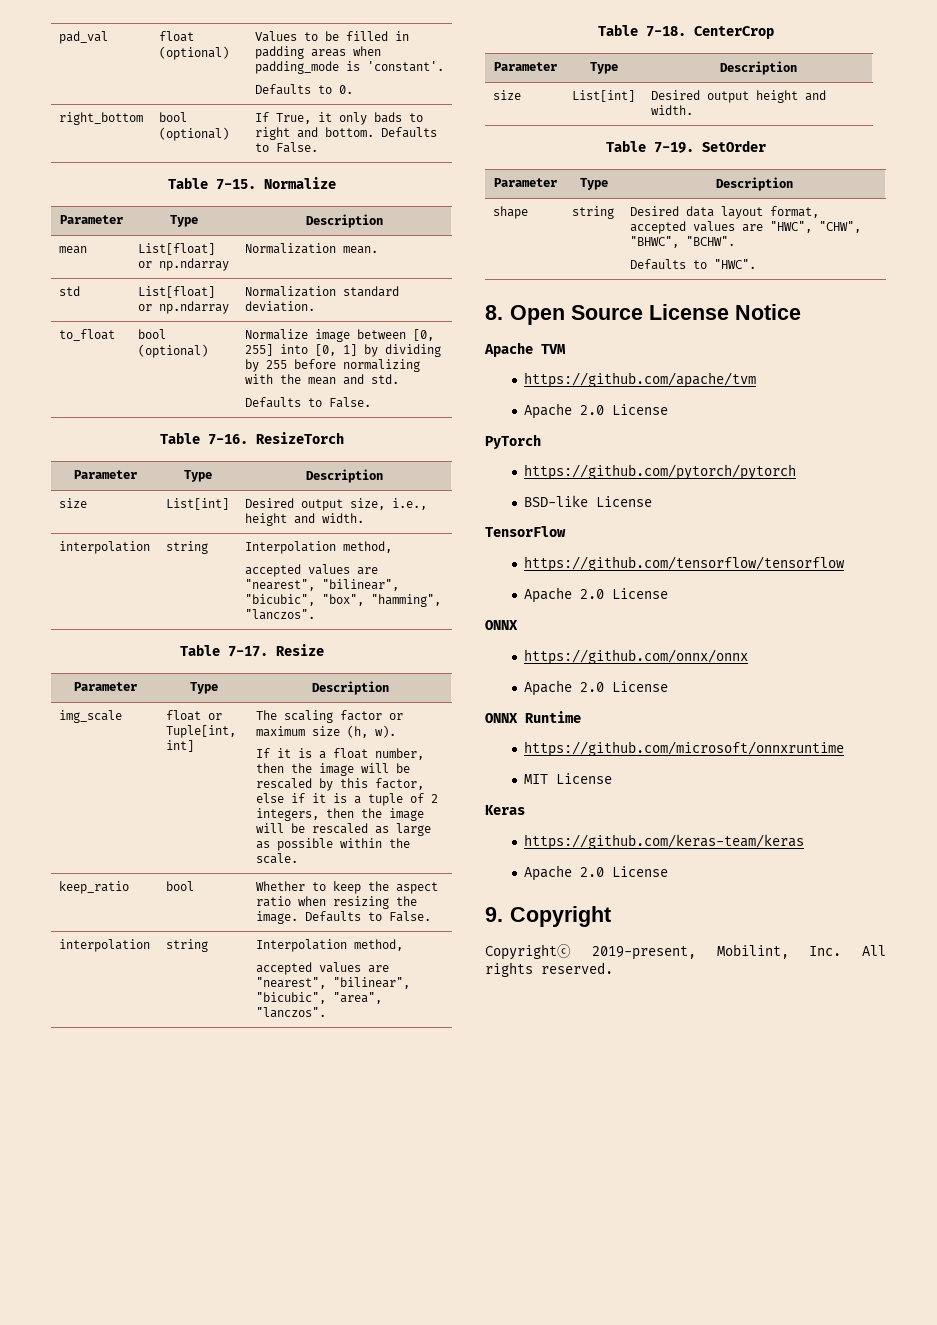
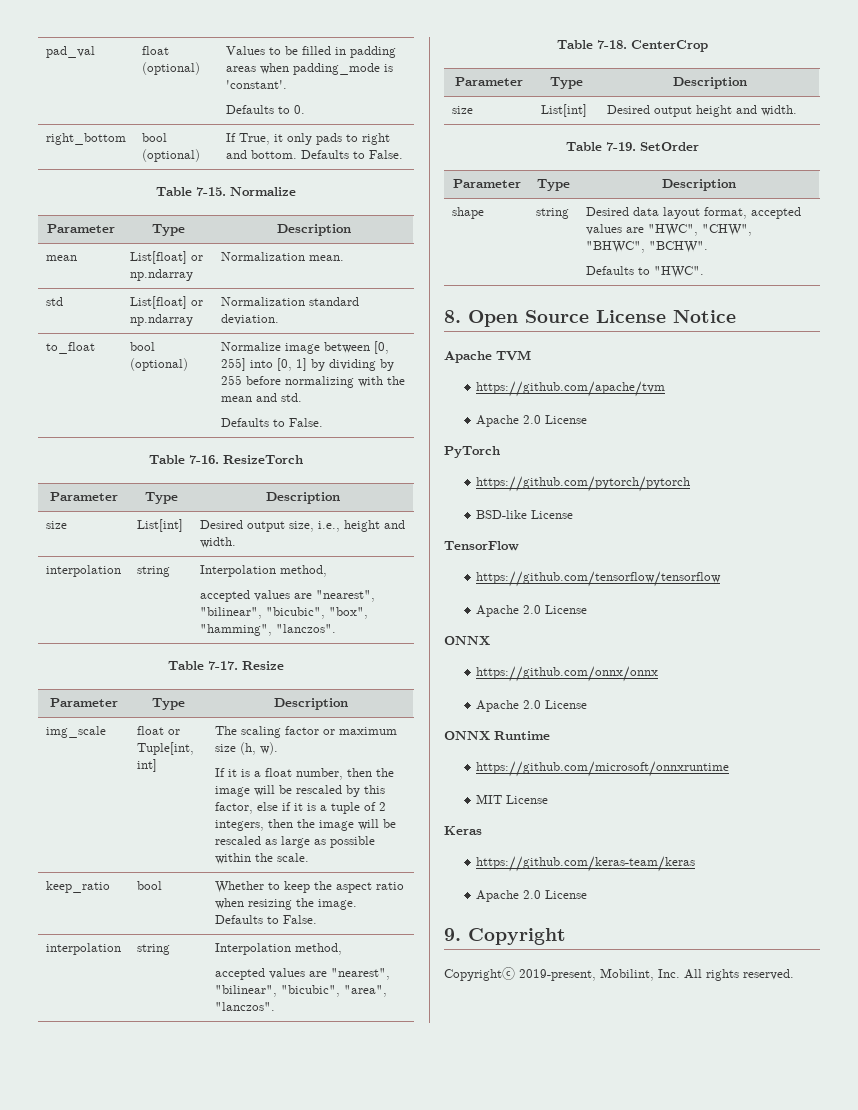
- right_bottom | bool (optional) | If True, it only bads to right and bottom. Defaults to False.
+ right_bottom | bool (optional) | If True, it only pads to right and bottom. Defaults to False.

